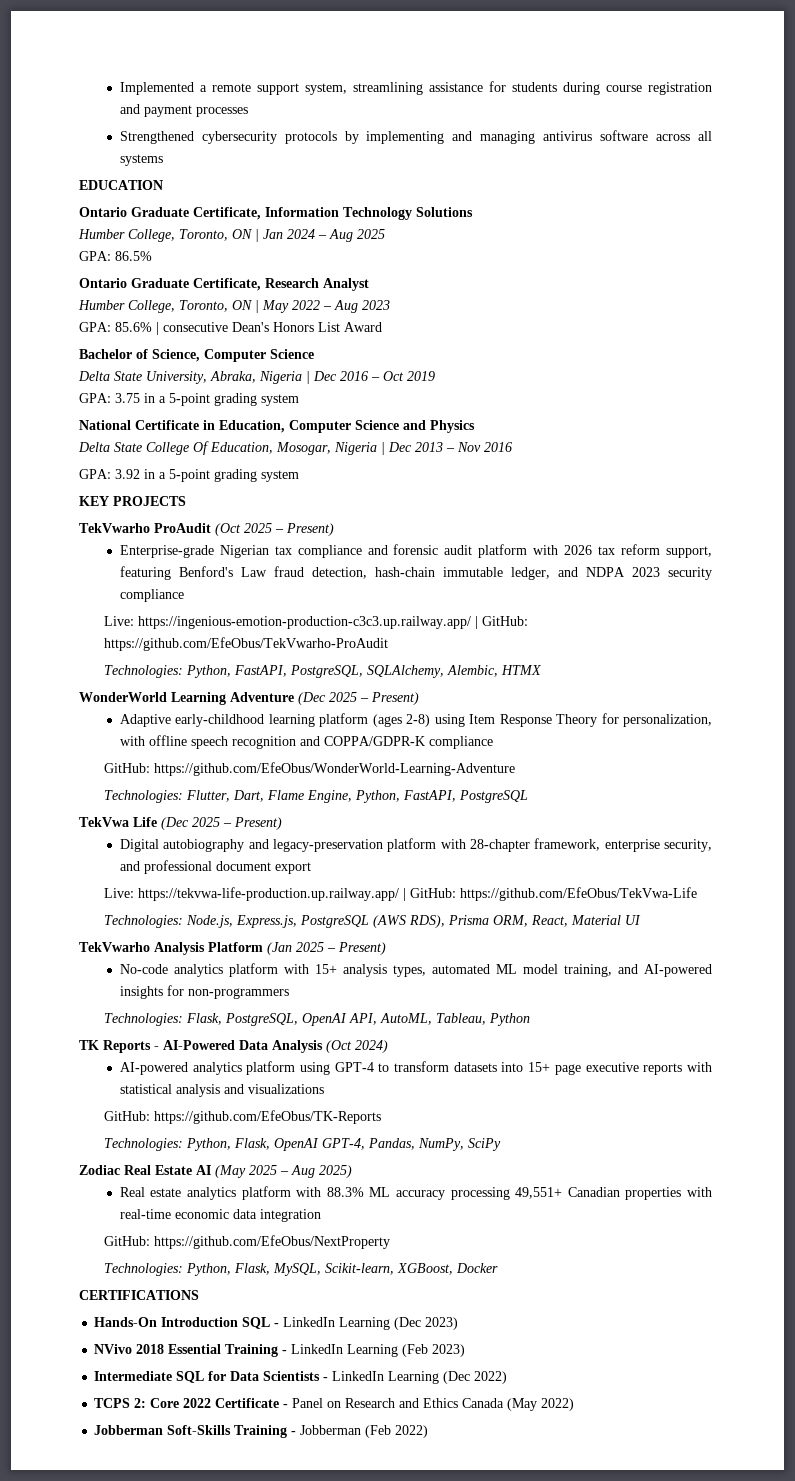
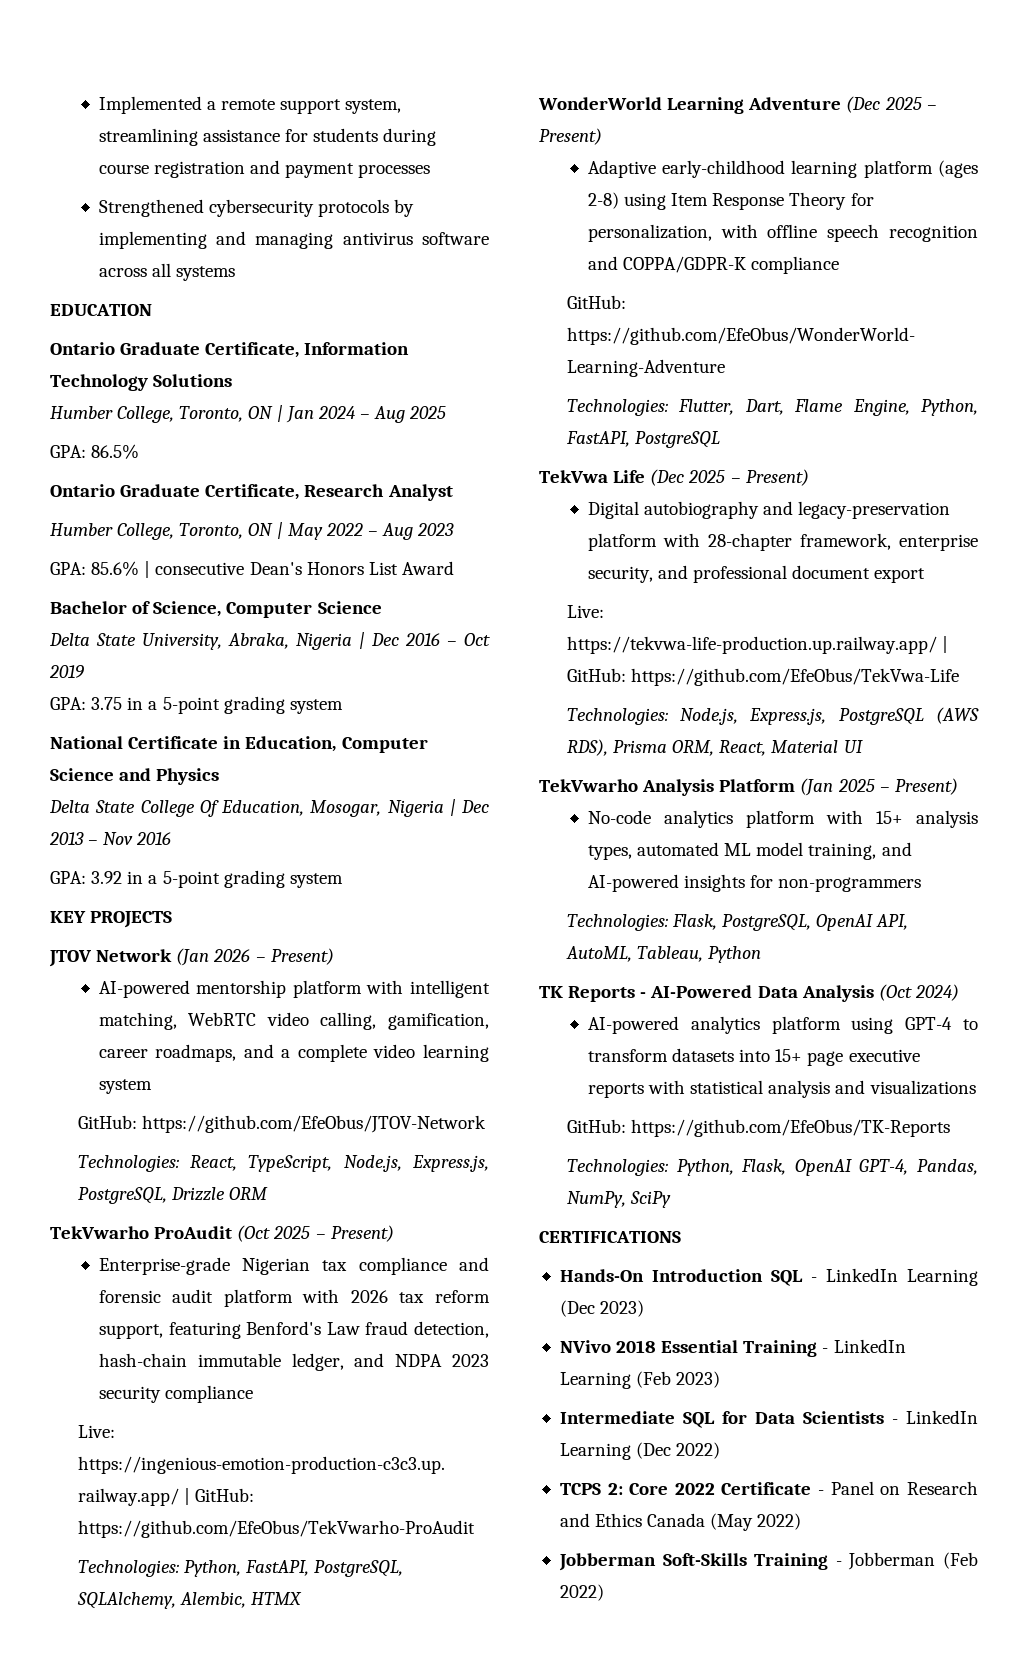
+ JTOV Network (Jan 2026 – Present)
+ AI-powered mentorship platform with intelligent matching, WebRTC video calling, gamification, career roadmaps, and a complete video learning system
+ GitHub: https://github.com/EfeObus/JTOV-Network
+ Technologies: React, TypeScript, Node.js, Express.js, PostgreSQL, Drizzle ORM
- Zodiac Real Estate AI (May 2025 – Aug 2025)
- Real estate analytics platform with 88.3% ML accuracy processing 49,551+ Canadian properties with real-time economic data integration
- GitHub: https://github.com/EfeObus/NextProperty
- Technologies: Python, Flask, MySQL, Scikit-learn, XGBoost, Docker

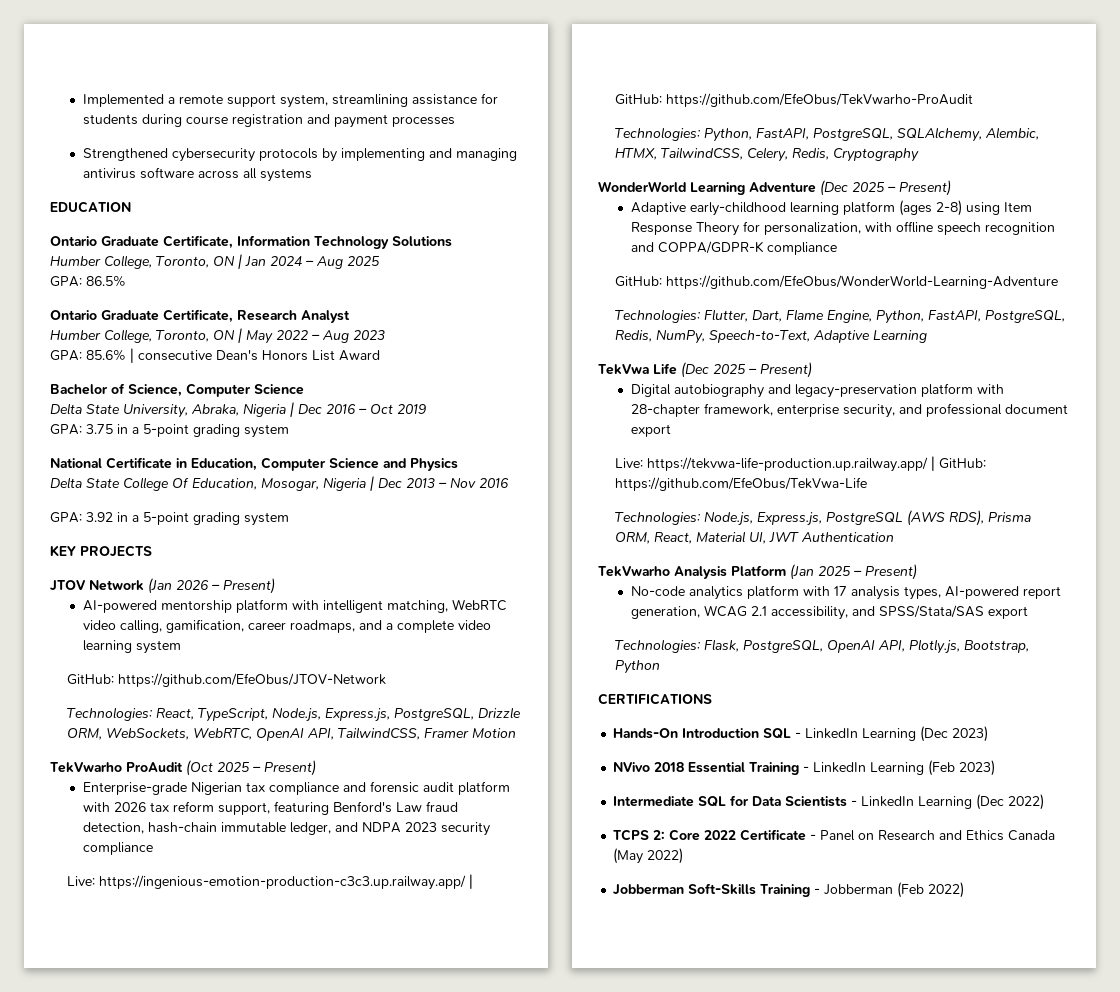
- Technologies: React, TypeScript, Node.js, Express.js, PostgreSQL, Drizzle ORM
+ Technologies: React, TypeScript, Node.js, Express.js, PostgreSQL, Drizzle ORM, WebSockets, WebRTC, OpenAI API, TailwindCSS, Framer Motion
- Technologies: Python, FastAPI, PostgreSQL, SQLAlchemy, Alembic, HTMX
+ Technologies: Python, FastAPI, PostgreSQL, SQLAlchemy, Alembic, HTMX, TailwindCSS, Celery, Redis, Cryptography
- Technologies: Flutter, Dart, Flame Engine, Python, FastAPI, PostgreSQL
+ Technologies: Flutter, Dart, Flame Engine, Python, FastAPI, PostgreSQL, Redis, NumPy, Speech-to-Text, Adaptive Learning
- Technologies: Node.js, Express.js, PostgreSQL (AWS RDS), Prisma ORM, React, Material UI
+ Technologies: Node.js, Express.js, PostgreSQL (AWS RDS), Prisma ORM, React, Material UI, JWT Authentication
- No-code analytics platform with 15+ analysis types, automated ML model training, and AI-powered insights for non-programmers
+ No-code analytics platform with 17 analysis types, AI-powered report generation, WCAG 2.1 accessibility, and SPSS/Stata/SAS export
- Technologies: Flask, PostgreSQL, OpenAI API, AutoML, Tableau, Python
+ Technologies: Flask, PostgreSQL, OpenAI API, Plotly.js, Bootstrap, Python
- TK Reports - AI-Powered Data Analysis (Oct 2024)
- AI-powered analytics platform using GPT-4 to transform datasets into 15+ page executive reports with statistical analysis and visualizations
- GitHub: https://github.com/EfeObus/TK-Reports
- Technologies: Python, Flask, OpenAI GPT-4, Pandas, NumPy, SciPy

